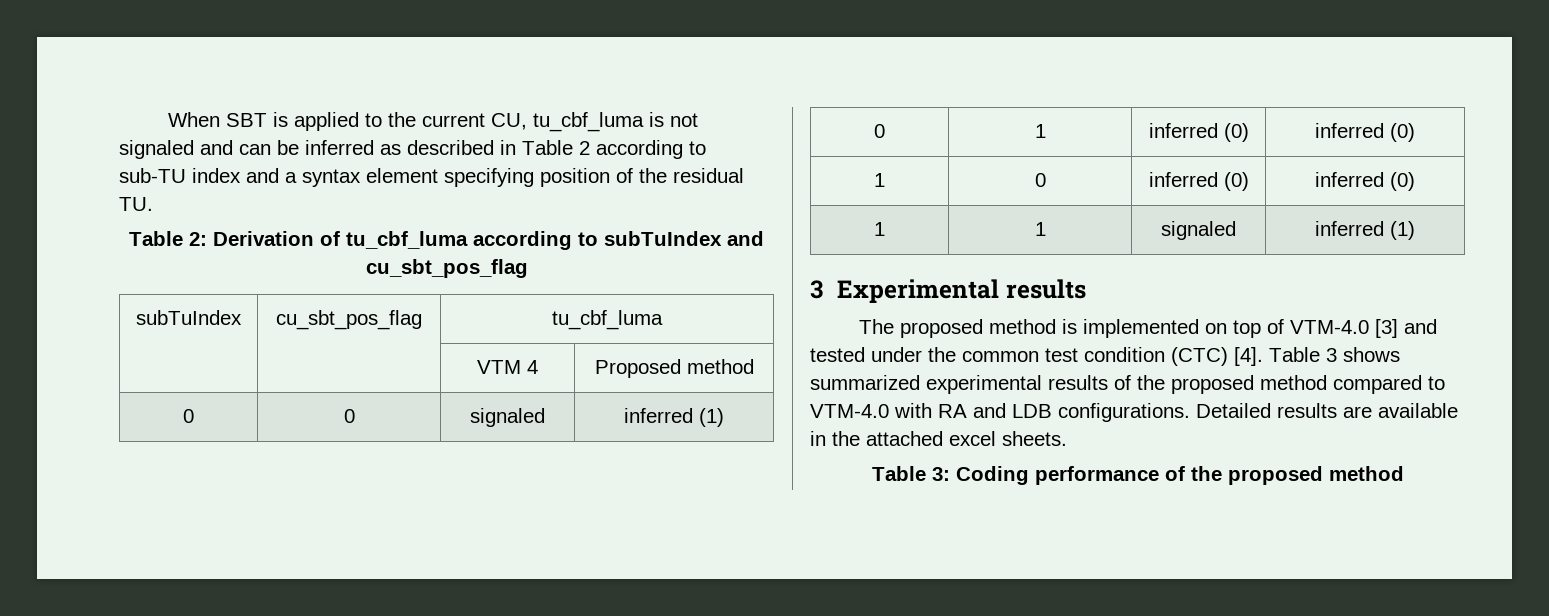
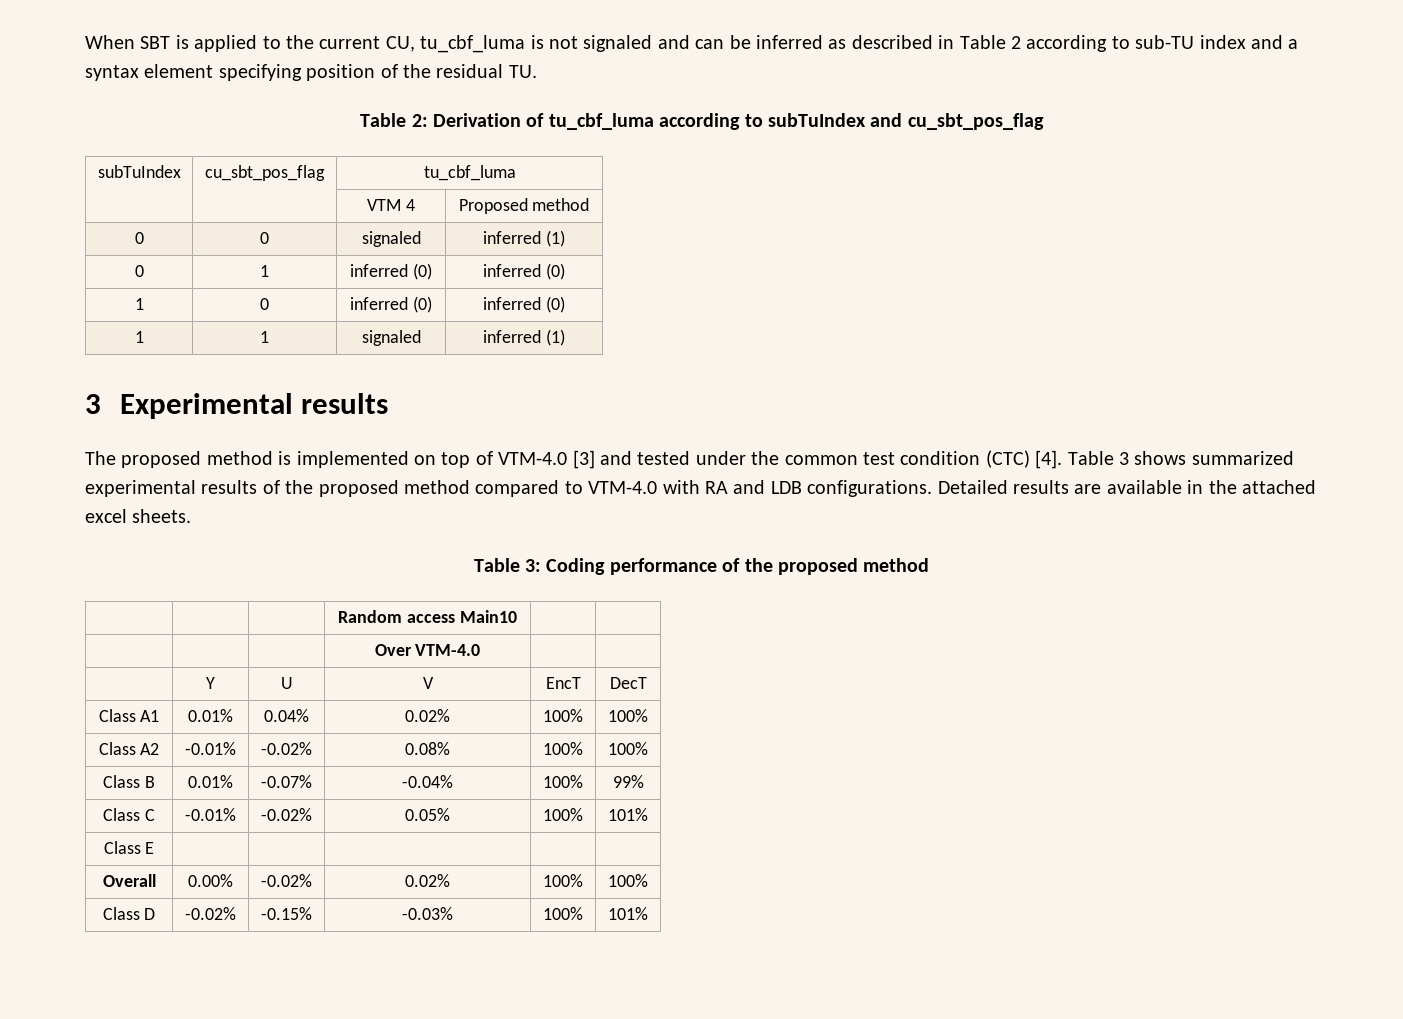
+ | | | Random access Main10 | |
+ | | | Over VTM-4.0 | |
+ | Y | U | V | EncT | DecT
+ Class A1 | 0.01% | 0.04% | 0.02% | 100% | 100%
+ Class A2 | -0.01% | -0.02% | 0.08% | 100% | 100%
+ Class B | 0.01% | -0.07% | -0.04% | 100% | 99%
+ Class C | -0.01% | -0.02% | 0.05% | 100% | 101%
+ Class E | | | | |
+ Overall | 0.00% | -0.02% | 0.02% | 100% | 100%
+ Class D | -0.02% | -0.15% | -0.03% | 100% | 101%

